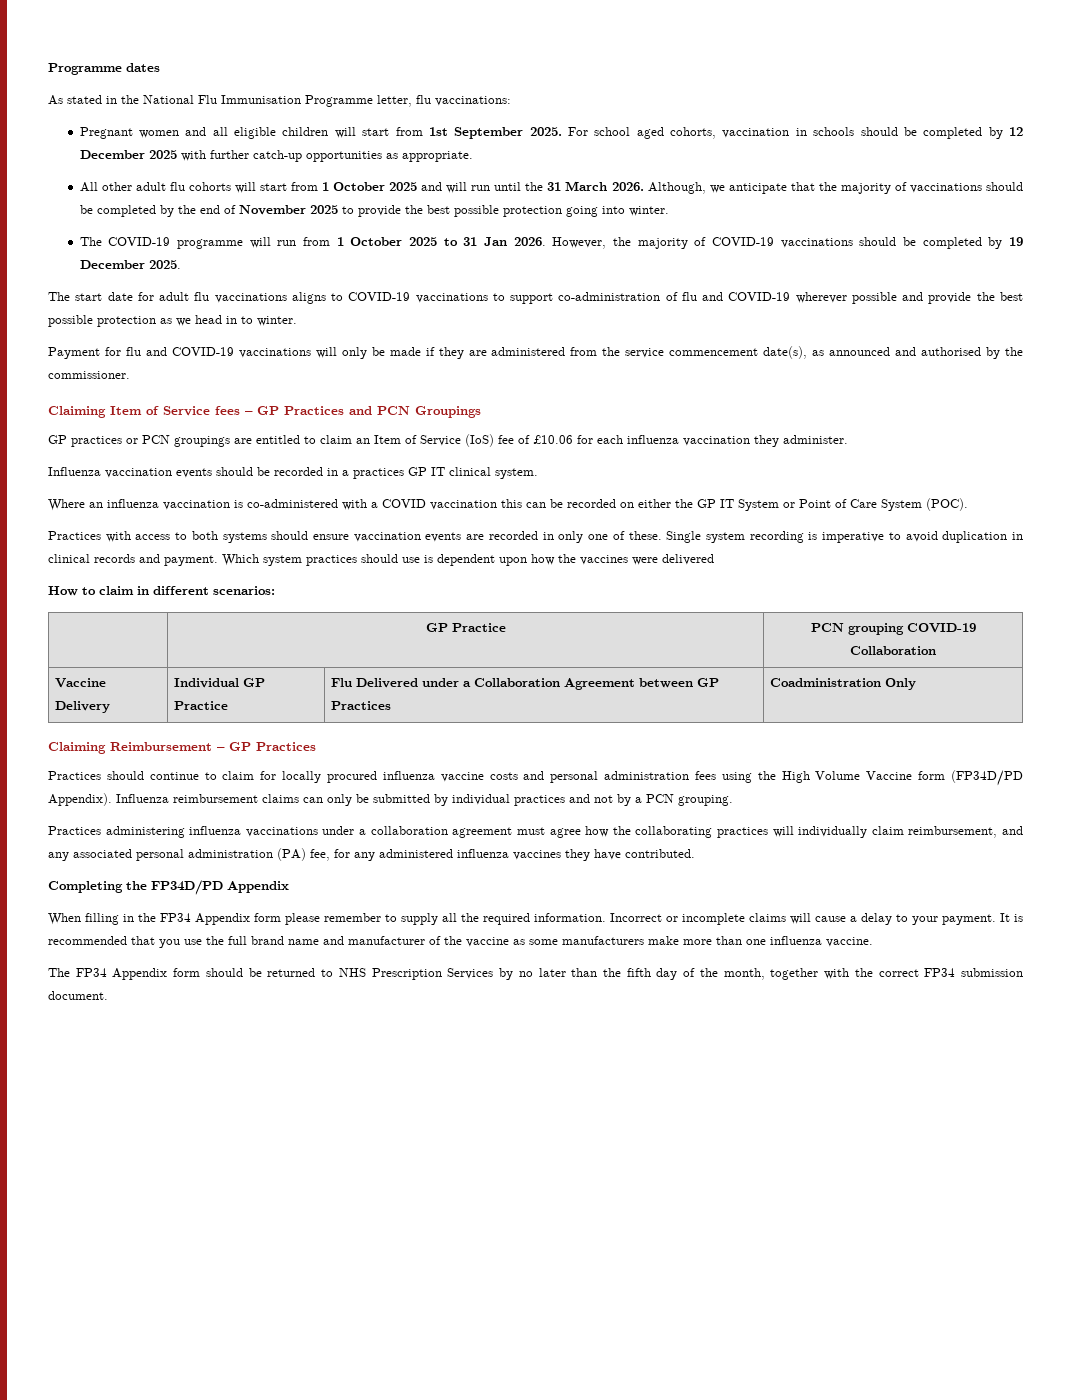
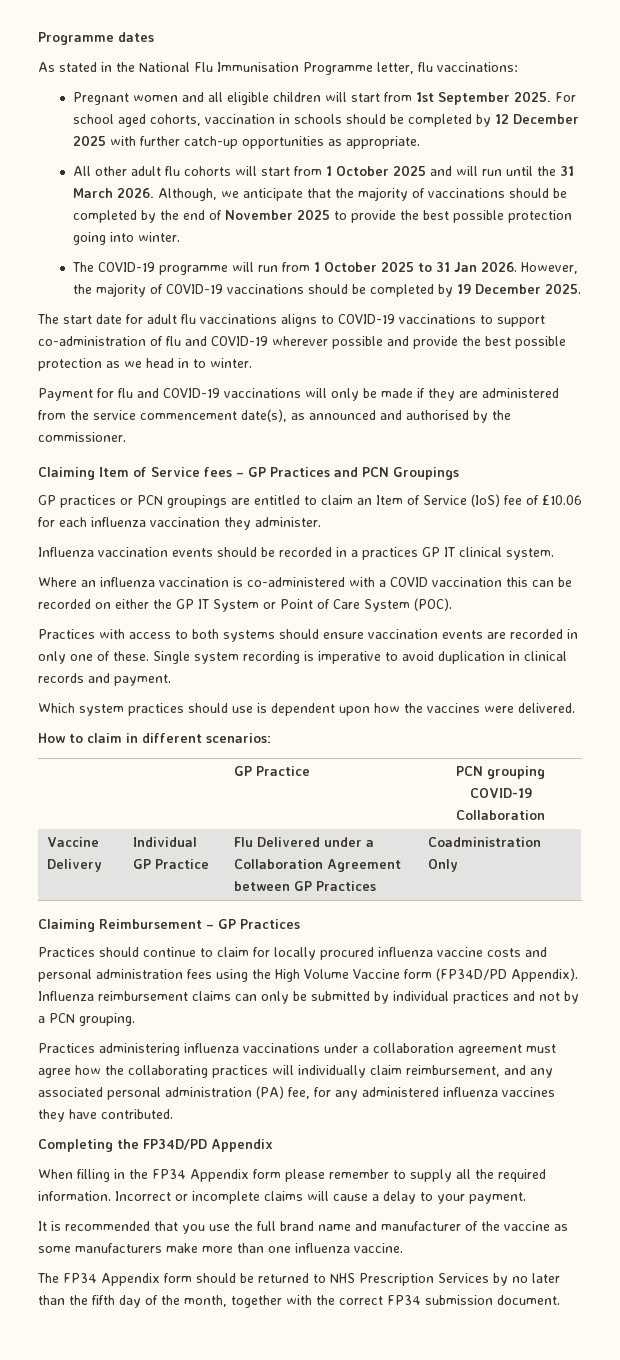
- Single system recording is imperative to avoid duplication in clinical records and payment. Which system practices should use is dependent upon how the vaccines were delivered
+ Single system recording is imperative to avoid duplication in clinical records and payment.
+ Which system practices should use is dependent upon how the vaccines were delivered.
- Incorrect or incomplete claims will cause a delay to your payment. It is recommended that you use the full brand name and manufacturer of the vaccine as some manufacturers make more than one influenza vaccine.
+ Incorrect or incomplete claims will cause a delay to your payment.
+ It is recommended that you use the full brand name and manufacturer of the vaccine as some manufacturers make more than one influenza vaccine.

